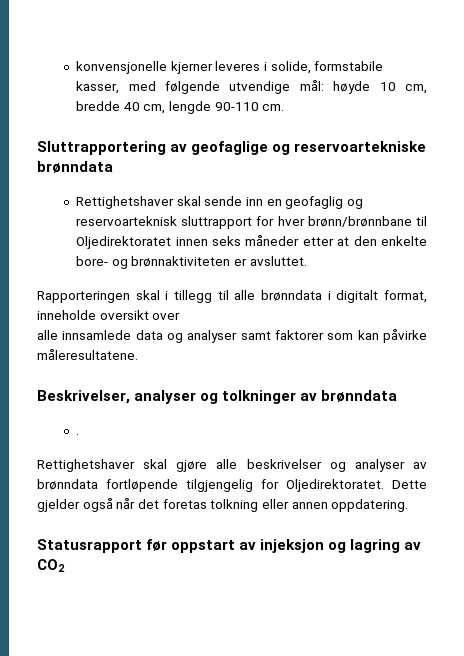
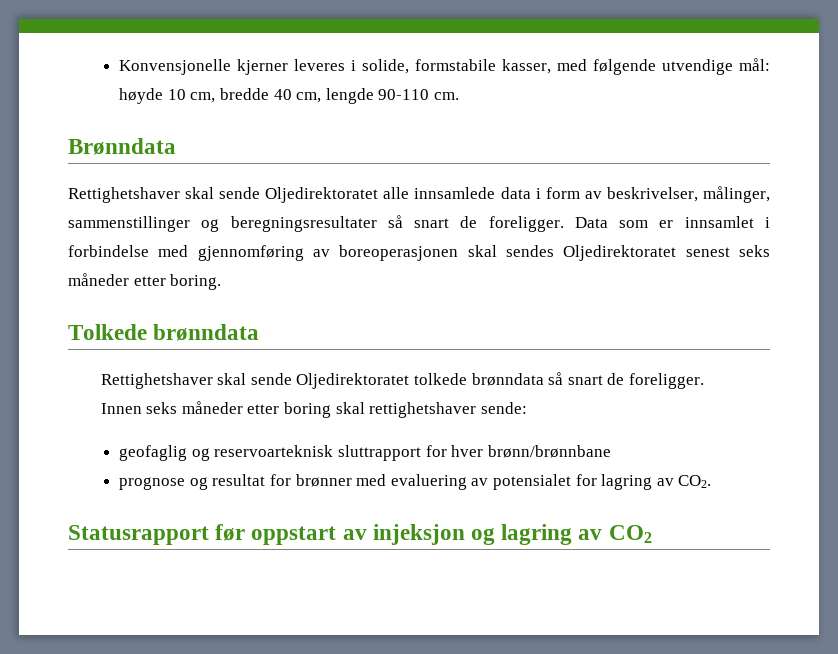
- konvensjonelle kjerner leveres i solide, formstabile kasser, med følgende utvendige mål: høyde 10 cm, bredde 40 cm, lengde 90-110 cm.
+ Konvensjonelle kjerner leveres i solide, formstabile kasser, med følgende utvendige mål: høyde 10 cm, bredde 40 cm, lengde 90-110 cm.
- Sluttrapportering av geofaglige og reservoartekniske brønndata
- Rettighetshaver skal sende inn en geofaglig og reservoarteknisk sluttrapport for hver brønn/brønnbane til Oljedirektoratet innen seks måneder etter at den enkelte bore- og brønnaktiviteten er avsluttet.
- Rapporteringen skal i tillegg til alle brønndata i digitalt format, inneholde oversikt over
- alle innsamlede data og analyser samt faktorer som kan påvirke måleresultatene.
- Beskrivelser, analyser og tolkninger av brønndata
- .
- Rettighetshaver skal gjøre alle beskrivelser og analyser av brønndata fortløpende tilgjengelig for Oljedirektoratet. Dette gjelder også når det foretas tolkning eller annen oppdatering.
+ Brønndata
+ Rettighetshaver skal sende Oljedirektoratet alle innsamlede data i form av beskrivelser, målinger, sammenstillinger og beregningsresultater så snart de foreligger. Data som er innsamlet i forbindelse med gjennomføring av boreoperasjonen skal sendes Oljedirektoratet senest seks måneder etter boring.
+ Tolkede brønndata
+ Rettighetshaver skal sende Oljedirektoratet tolkede brønndata så snart de foreligger.
+ Innen seks måneder etter boring skal rettighetshaver sende:
+ geofaglig og reservoarteknisk sluttrapport for hver brønn/brønnbane
+ prognose og resultat for brønner med evaluering av potensialet for lagring av CO2.

